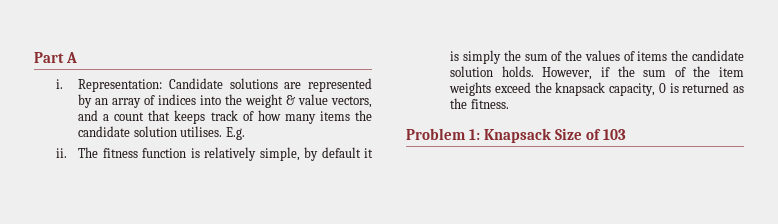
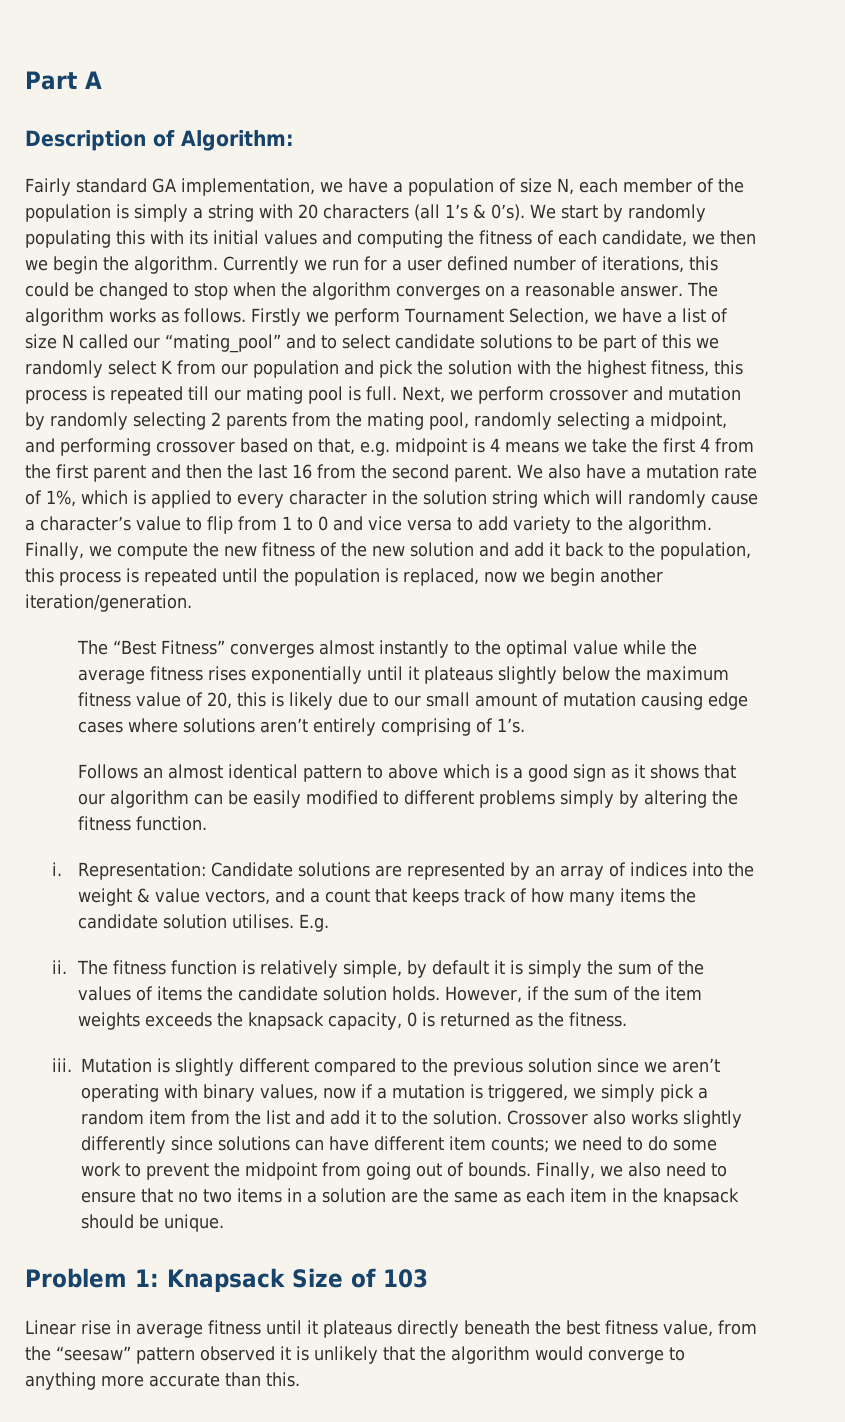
+ Description of Algorithm:
+ Fairly standard GA implementation, we have a population of size N, each member of the population is simply a string with 20 characters (all 1’s & 0’s). We start by randomly populating this with its initial values and computing the fitness of each candidate, we then we begin the algorithm. Currently we run for a user defined number of iterations, this could be changed to stop when the algorithm converges on a reasonable answer. The algorithm works as follows. Firstly we perform Tournament Selection, we have a list of size N called our “mating_pool” and to select candidate solutions to be part of this we randomly select K from our population and pick the solution with the highest fitness, this process is repeated till our mating pool is full. Next, we perform crossover and mutation by randomly selecting 2 parents from the mating pool, randomly selecting a midpoint, and performing crossover based on that, e.g. midpoint is 4 means we take the first 4 from the first parent and then the last 16 from the second parent. We also have a mutation rate of 1%, which is applied to every character in the solution string which will randomly cause a character’s value to flip from 1 to 0 and vice versa to add variety to the algorithm. Finally, we compute the new fitness of the new solution and add it back to the population, this process is repeated until the population is replaced, now we begin another iteration/generation.
+ The “Best Fitness” converges almost instantly to the optimal value while the average fitness rises exponentially until it plateaus slightly below the maximum fitness value of 20, this is likely due to our small amount of mutation causing edge cases where solutions aren’t entirely comprising of 1’s.
+ Follows an almost identical pattern to above which is a good sign as it shows that our algorithm can be easily modified to different problems simply by altering the fitness function.
- However, if the sum of the item weights exceed the knapsack capacity, 0 is returned as the fitness.
+ However, if the sum of the item weights exceeds the knapsack capacity, 0 is returned as the fitness.
+ iii. Mutation is slightly different compared to the previous solution since we aren’t operating with binary values, now if a mutation is triggered, we simply pick a random item from the list and add it to the solution. Crossover also works slightly differently since solutions can have different item counts; we need to do some work to prevent the midpoint from going out of bounds. Finally, we also need to ensure that no two items in a solution are the same as each item in the knapsack should be unique.
+ Linear rise in average fitness until it plateaus directly beneath the best fitness value, from the “seesaw” pattern observed it is unlikely that the algorithm would converge to anything more accurate than this.

